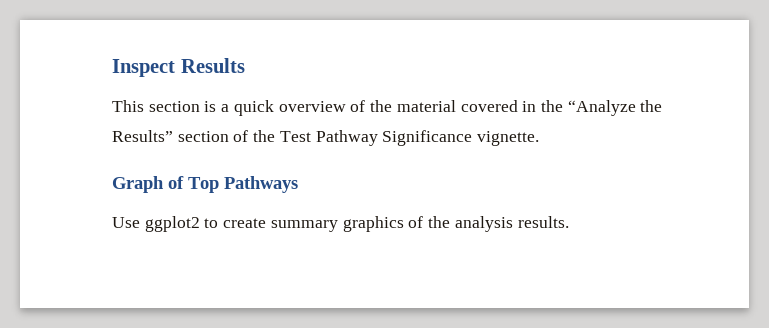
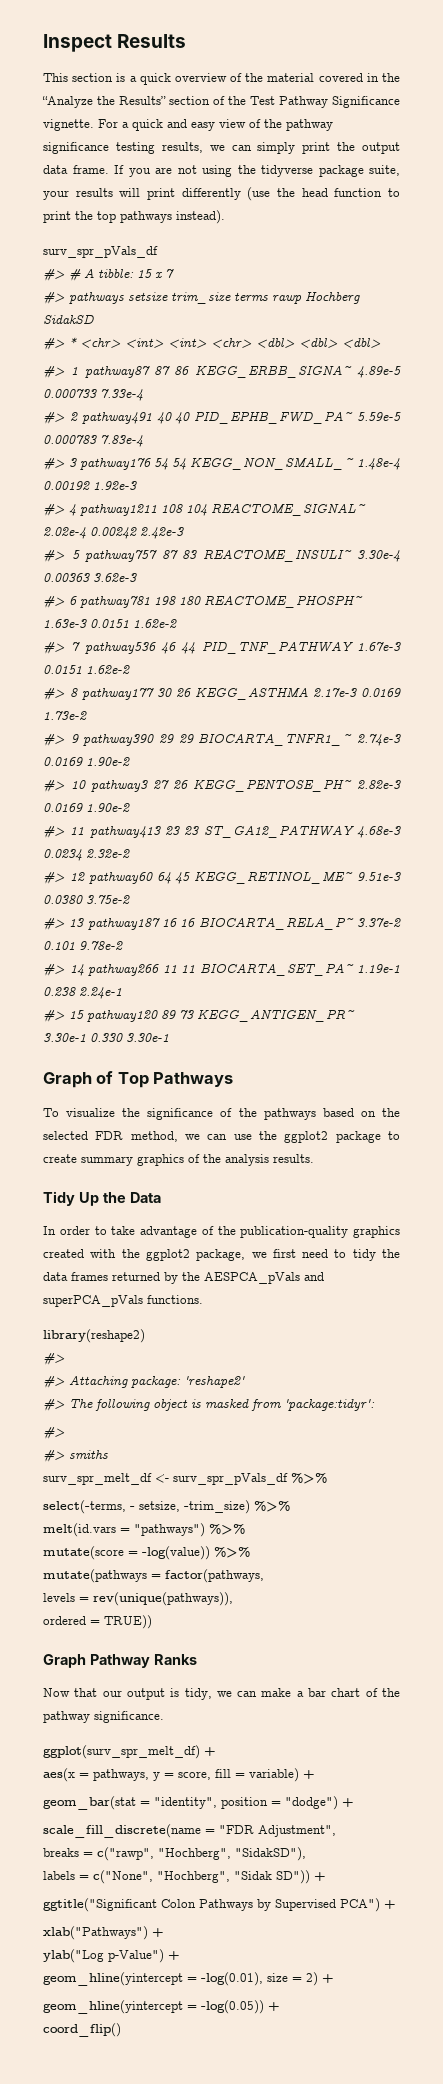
- This section is a quick overview of the material covered in the “Analyze the Results” section of the Test Pathway Significance vignette.
+ This section is a quick overview of the material covered in the “Analyze the Results” section of the Test Pathway Significance vignette. For a quick and easy view of the pathway significance testing results, we can simply print the output data frame. If you are not using the tidyverse package suite, your results will print differently (use the head function to print the top pathways instead).
+ surv_spr_pVals_df
+ #> # A tibble: 15 x 7
+ #> pathways setsize trim_size terms rawp Hochberg SidakSD
+ #> * <chr> <int> <int> <chr> <dbl> <dbl> <dbl>
+ #> 1 pathway87 87 86 KEGG_ERBB_SIGNA~ 4.89e-5 0.000733 7.33e-4
+ #> 2 pathway491 40 40 PID_EPHB_FWD_PA~ 5.59e-5 0.000783 7.83e-4
+ #> 3 pathway176 54 54 KEGG_NON_SMALL_~ 1.48e-4 0.00192 1.92e-3
+ #> 4 pathway1211 108 104 REACTOME_SIGNAL~ 2.02e-4 0.00242 2.42e-3
+ #> 5 pathway757 87 83 REACTOME_INSULI~ 3.30e-4 0.00363 3.62e-3
+ #> 6 pathway781 198 180 REACTOME_PHOSPH~ 1.63e-3 0.0151 1.62e-2
+ #> 7 pathway536 46 44 PID_TNF_PATHWAY 1.67e-3 0.0151 1.62e-2
+ #> 8 pathway177 30 26 KEGG_ASTHMA 2.17e-3 0.0169 1.73e-2
+ #> 9 pathway390 29 29 BIOCARTA_TNFR1_~ 2.74e-3 0.0169 1.90e-2
+ #> 10 pathway3 27 26 KEGG_PENTOSE_PH~ 2.82e-3 0.0169 1.90e-2
+ #> 11 pathway413 23 23 ST_GA12_PATHWAY 4.68e-3 0.0234 2.32e-2
+ #> 12 pathway60 64 45 KEGG_RETINOL_ME~ 9.51e-3 0.0380 3.75e-2
+ #> 13 pathway187 16 16 BIOCARTA_RELA_P~ 3.37e-2 0.101 9.78e-2
+ #> 14 pathway266 11 11 BIOCARTA_SET_PA~ 1.19e-1 0.238 2.24e-1
+ #> 15 pathway120 89 73 KEGG_ANTIGEN_PR~ 3.30e-1 0.330 3.30e-1
  Graph of Top Pathways
- Use ggplot2 to create summary graphics of the analysis results.
+ To visualize the significance of the pathways based on the selected FDR method, we can use the ggplot2 package to create summary graphics of the analysis results.
+ Tidy Up the Data
+ In order to take advantage of the publication-quality graphics created with the ggplot2 package, we first need to tidy the data frames returned by the AESPCA_pVals and superPCA_pVals functions.
+ library(reshape2)
+ #>
+ #> Attaching package: 'reshape2'
+ #> The following object is masked from 'package:tidyr':
+ #>
+ #> smiths
+ surv_spr_melt_df <- surv_spr_pVals_df %>%
+ select(-terms, - setsize, -trim_size) %>%
+ melt(id.vars = "pathways") %>%
+ mutate(score = -log(value)) %>%
+ mutate(pathways = factor(pathways,
+ levels = rev(unique(pathways)),
+ ordered = TRUE))
+ Graph Pathway Ranks
+ Now that our output is tidy, we can make a bar chart of the pathway significance.
+ ggplot(surv_spr_melt_df) +
+ aes(x = pathways, y = score, fill = variable) +
+ geom_bar(stat = "identity", position = "dodge") +
+ scale_fill_discrete(name = "FDR Adjustment",
+ breaks = c("rawp", "Hochberg", "SidakSD"),
+ labels = c("None", "Hochberg", "Sidak SD")) +
+ ggtitle("Significant Colon Pathways by Supervised PCA") +
+ xlab("Pathways") +
+ ylab("Log p-Value") +
+ geom_hline(yintercept = -log(0.01), size = 2) +
+ geom_hline(yintercept = -log(0.05)) +
+ coord_flip()

